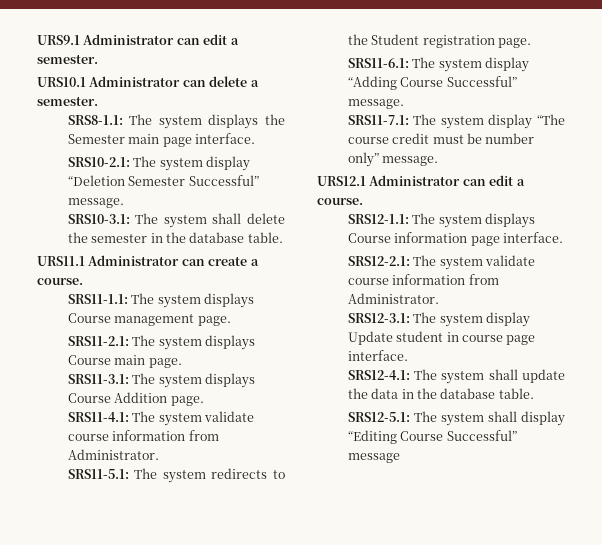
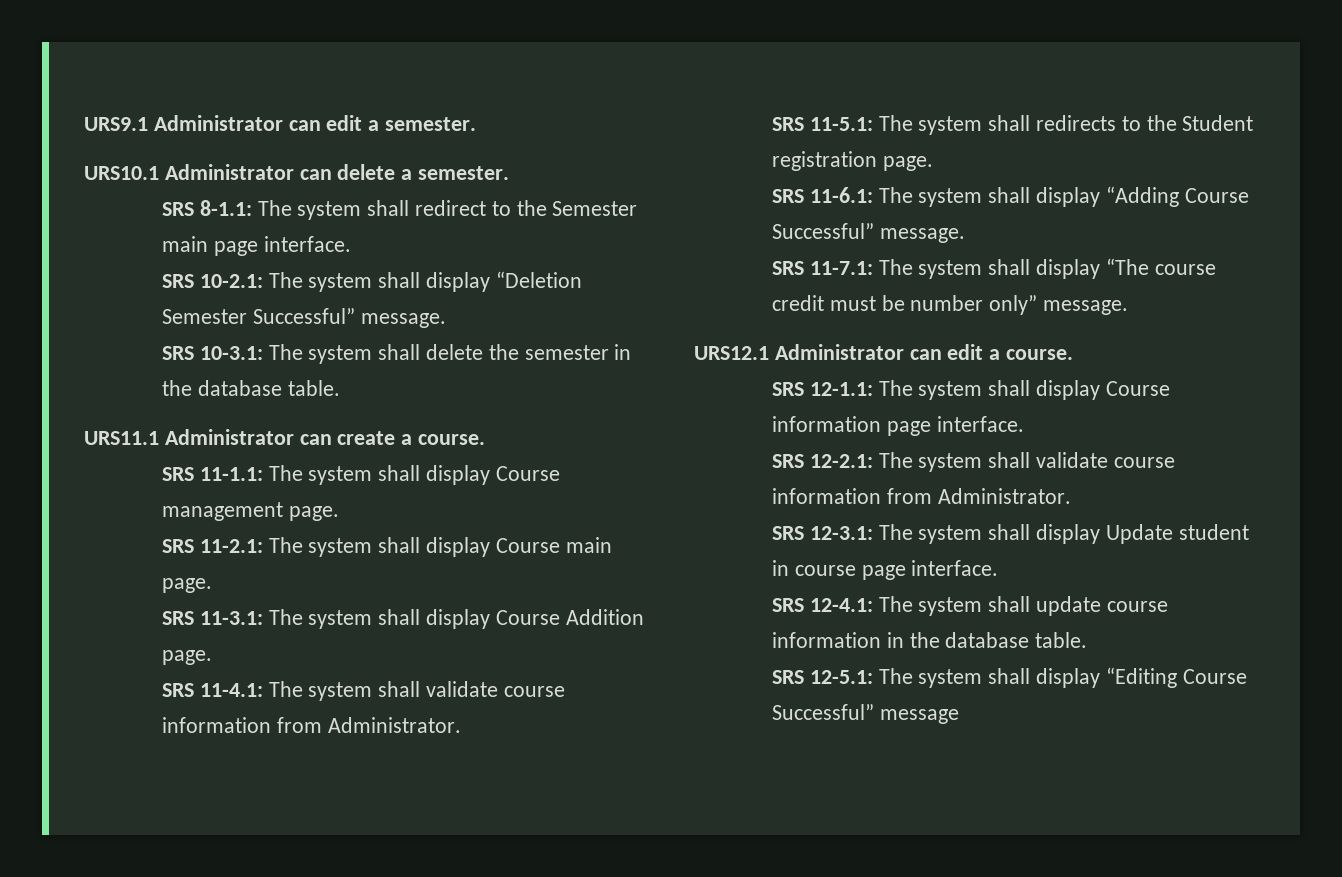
- SRS8-1.1: The system displays the Semester main page interface.
+ SRS 8-1.1: The system shall redirect to the Semester main page interface.
- SRS10-2.1: The system display “Deletion Semester Successful” message.
+ SRS 10-2.1: The system shall display “Deletion Semester Successful” message.
- SRS10-3.1: The system shall delete the semester in the database table.
+ SRS 10-3.1: The system shall delete the semester in the database table.
- SRS11-1.1: The system displays Course management page.
- SRS11-2.1: The system displays Course main page.
- SRS11-3.1: The system displays Course Addition page.
+ SRS 11-1.1: The system shall display Course management page.
+ SRS 11-2.1: The system shall display Course main page.
+ SRS 11-3.1: The system shall display Course Addition page.
- SRS11-4.1: The system validate course information from Administrator.
- SRS11-5.1: The system redirects to the Student registration page.
+ SRS 11-4.1: The system shall validate course information from Administrator.
+ SRS 11-5.1: The system shall redirects to the Student registration page.
- SRS11-6.1: The system display “Adding Course Successful” message.
+ SRS 11-6.1: The system shall display “Adding Course Successful” message.
- SRS11-7.1: The system display “The course credit must be number only” message.
+ SRS 11-7.1: The system shall display “The course credit must be number only” message.
- SRS12-1.1: The system displays Course information page interface.
+ SRS 12-1.1: The system shall display Course information page interface.
- SRS12-2.1: The system validate course information from Administrator.
- SRS12-3.1: The system display Update student in course page interface.
+ SRS 12-2.1: The system shall validate course information from Administrator.
+ SRS 12-3.1: The system shall display Update student in course page interface.
- SRS12-4.1: The system shall update the data in the database table.
- SRS12-5.1: The system shall display “Editing Course Successful” message
+ SRS 12-4.1: The system shall update course information in the database table.
+ SRS 12-5.1: The system shall display “Editing Course Successful” message

